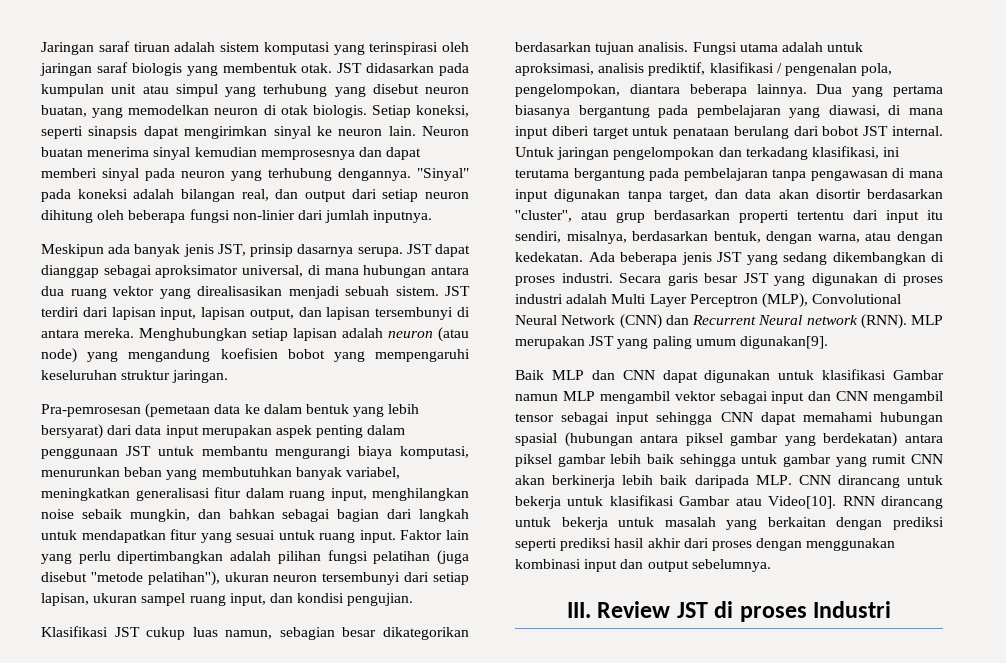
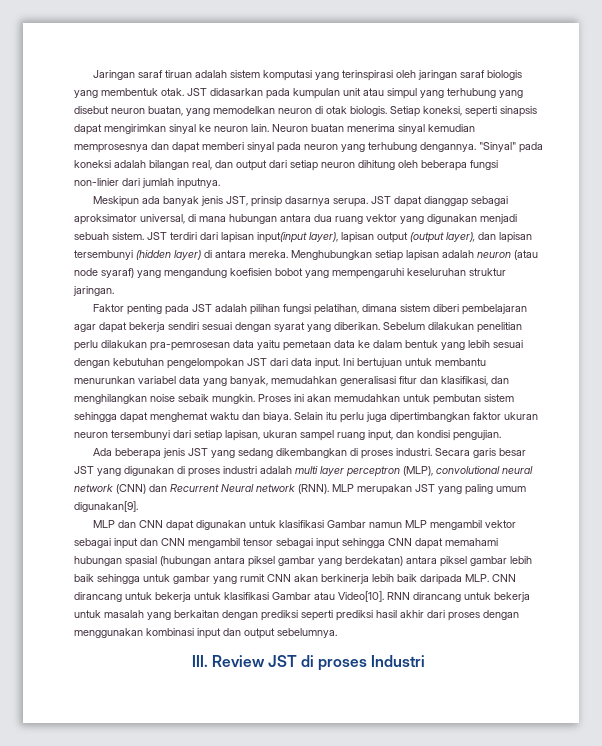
- JST dapat dianggap sebagai aproksimator universal, di mana hubungan antara dua ruang vektor yang direalisasikan menjadi sebuah sistem.
+ JST dapat dianggap sebagai aproksimator universal, di mana hubungan antara dua ruang vektor yang digunakan menjadi sebuah sistem.
- JST terdiri dari lapisan input, lapisan output, dan lapisan tersembunyi di antara mereka.
+ JST terdiri dari lapisan input(input layer), lapisan output (output layer), dan lapisan tersembunyi (hidden layer) di antara mereka.
- Menghubungkan setiap lapisan adalah neuron (atau node) yang mengandung koefisien bobot yang mempengaruhi keseluruhan struktur jaringan.
+ Menghubungkan setiap lapisan adalah neuron (atau node syaraf) yang mengandung koefisien bobot yang mempengaruhi keseluruhan struktur jaringan.
- Pra-pemrosesan (pemetaan data ke dalam bentuk yang lebih bersyarat) dari data input merupakan aspek penting dalam penggunaan JST untuk membantu mengurangi biaya komputasi, menurunkan beban yang membutuhkan banyak variabel, meningkatkan generalisasi fitur dalam ruang input, menghilangkan noise sebaik mungkin, dan bahkan sebagai bagian dari langkah untuk mendapatkan fitur yang sesuai untuk ruang input. Faktor lain yang perlu dipertimbangkan adalah pilihan fungsi pelatihan (juga disebut ''metode pelatihan''), ukuran neuron tersembunyi dari setiap lapisan, ukuran sampel ruang input, dan kondisi pengujian.
+ Faktor penting pada JST adalah pilihan fungsi pelatihan, dimana sistem diberi pembelajaran agar dapat bekerja sendiri sesuai dengan syarat yang diberikan. Sebelum dilakukan penelitian perlu dilakukan pra-pemrosesan data yaitu pemetaan data ke dalam bentuk yang lebih sesuai dengan kebutuhan pengelompokan JST dari data input. Ini bertujuan untuk membantu menurunkan variabel data yang banyak, memudahkan generalisasi fitur dan klasifikasi, dan menghilangkan noise sebaik mungkin. Proses ini akan memudahkan untuk pembutan sistem sehingga dapat menghemat waktu dan biaya. Selain itu perlu juga dipertimbangkan faktor ukuran neuron tersembunyi dari setiap lapisan, ukuran sampel ruang input, dan kondisi pengujian.
- Klasifikasi JST cukup luas namun, sebagian besar dikategorikan berdasarkan tujuan analisis. Fungsi utama adalah untuk aproksimasi, analisis prediktif, klasifikasi / pengenalan pola, pengelompokan, diantara beberapa lainnya. Dua yang pertama biasanya bergantung pada pembelajaran yang diawasi, di mana input diberi target untuk penataan berulang dari bobot JST internal. Untuk jaringan pengelompokan dan terkadang klasifikasi, ini terutama bergantung pada pembelajaran tanpa pengawasan di mana input digunakan tanpa target, dan data akan disortir berdasarkan ''cluster'', atau grup berdasarkan properti tertentu dari input itu sendiri, misalnya, berdasarkan bentuk, dengan warna, atau dengan kedekatan.
- Secara garis besar JST yang digunakan di proses industri adalah Multi Layer Perceptron (MLP), Convolutional Neural Network (CNN) dan Recurrent Neural network (RNN).
+ Secara garis besar JST yang digunakan di proses industri adalah multi layer perceptron (MLP), convolutional neural network (CNN) dan Recurrent Neural network (RNN).
- Baik MLP dan CNN dapat digunakan untuk klasifikasi Gambar namun MLP mengambil vektor sebagai input dan CNN mengambil tensor sebagai input sehingga CNN dapat memahami hubungan spasial (hubungan antara piksel gambar yang berdekatan) antara piksel gambar lebih baik sehingga untuk gambar yang rumit CNN akan berkinerja lebih baik daripada MLP. CNN dirancang untuk bekerja untuk klasifikasi Gambar atau Video[10].
+ MLP dan CNN dapat digunakan untuk klasifikasi Gambar namun MLP mengambil vektor sebagai input dan CNN mengambil tensor sebagai input sehingga CNN dapat memahami hubungan spasial (hubungan antara piksel gambar yang berdekatan) antara piksel gambar lebih baik sehingga untuk gambar yang rumit CNN akan berkinerja lebih baik daripada MLP. CNN dirancang untuk bekerja untuk klasifikasi Gambar atau Video[10].

